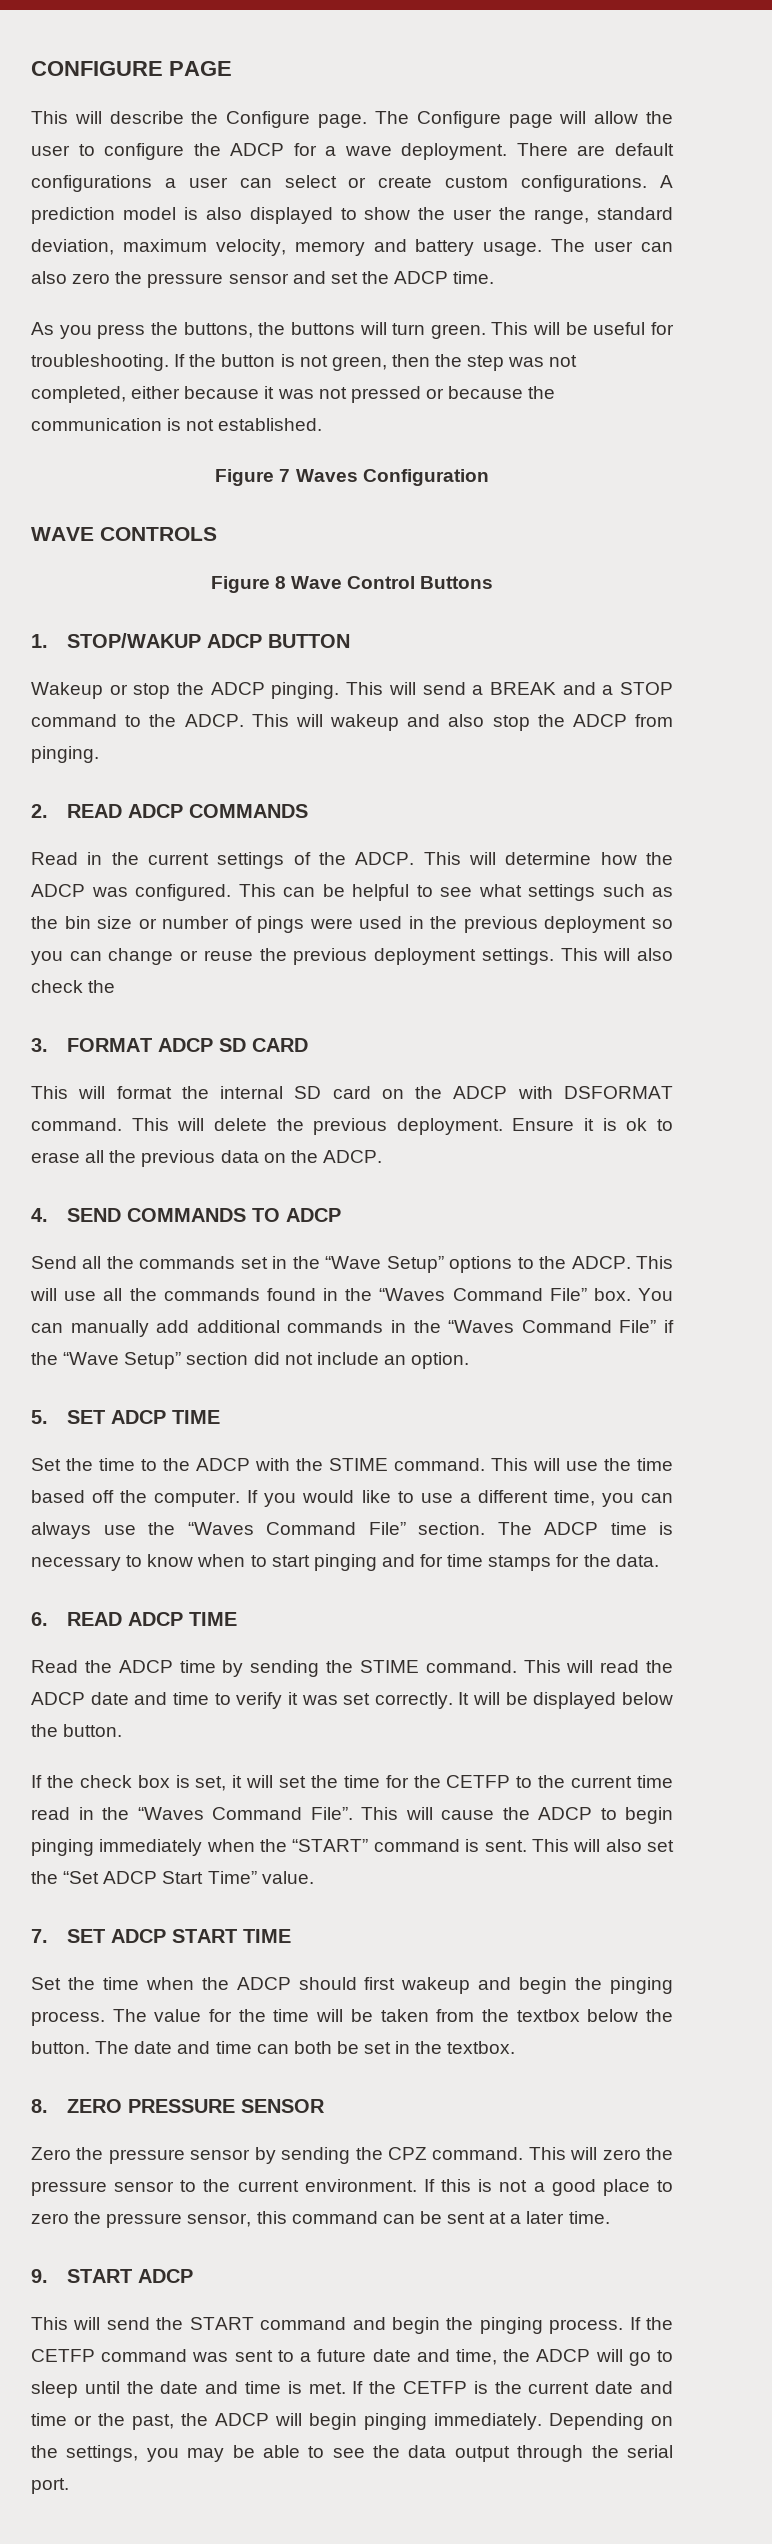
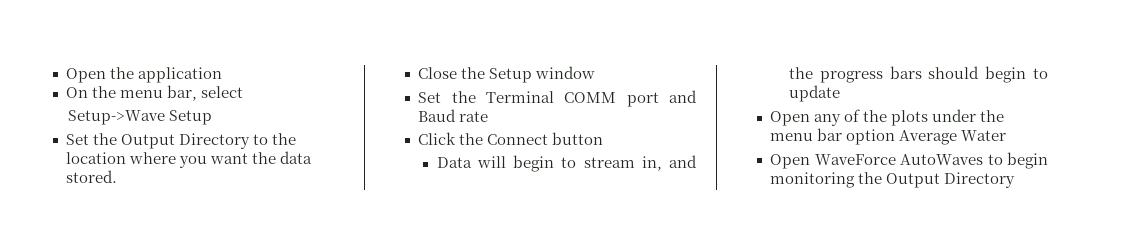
- CONFIGURE PAGE
- This will describe the Configure page. The Configure page will allow the user to configure the ADCP for a wave deployment. There are default configurations a user can select or create custom configurations. A prediction model is also displayed to show the user the range, standard deviation, maximum velocity, memory and battery usage. The user can also zero the pressure sensor and set the ADCP time.
- As you press the buttons, the buttons will turn green. This will be useful for troubleshooting. If the button is not green, then the step was not completed, either because it was not pressed or because the communication is not established.
- Figure 7 Waves Configuration
- WAVE CONTROLS
- Figure 8 Wave Control Buttons
- 1. STOP/WAKUP ADCP BUTTON
- Wakeup or stop the ADCP pinging. This will send a BREAK and a STOP command to the ADCP. This will wakeup and also stop the ADCP from pinging.
- 2. READ ADCP COMMANDS
- Read in the current settings of the ADCP. This will determine how the ADCP was configured. This can be helpful to see what settings such as the bin size or number of pings were used in the previous deployment so you can change or reuse the previous deployment settings. This will also check the
- 3. FORMAT ADCP SD CARD
- This will format the internal SD card on the ADCP with DSFORMAT command. This will delete the previous deployment. Ensure it is ok to erase all the previous data on the ADCP.
- 4. SEND COMMANDS TO ADCP
- Send all the commands set in the “Wave Setup” options to the ADCP. This will use all the commands found in the “Waves Command File” box. You can manually add additional commands in the “Waves Command File” if the “Wave Setup” section did not include an option.
- 5. SET ADCP TIME
- Set the time to the ADCP with the STIME command. This will use the time based off the computer. If you would like to use a different time, you can always use the “Waves Command File” section. The ADCP time is necessary to know when to start pinging and for time stamps for the data.
- 6. READ ADCP TIME
- Read the ADCP time by sending the STIME command. This will read the ADCP date and time to verify it was set correctly. It will be displayed below the button.
- If the check box is set, it will set the time for the CETFP to the current time read in the “Waves Command File”. This will cause the ADCP to begin pinging immediately when the “START” command is sent. This will also set the “Set ADCP Start Time” value.
- 7. SET ADCP START TIME
- Set the time when the ADCP should first wakeup and begin the pinging process. The value for the time will be taken from the textbox below the button. The date and time can both be set in the textbox.
- 8. ZERO PRESSURE SENSOR
- Zero the pressure sensor by sending the CPZ command. This will zero the pressure sensor to the current environment. If this is not a good place to zero the pressure sensor, this command can be sent at a later time.
- 9. START ADCP
- This will send the START command and begin the pinging process. If the CETFP command was sent to a future date and time, the ADCP will go to sleep until the date and time is met. If the CETFP is the current date and time or the past, the ADCP will begin pinging immediately. Depending on the settings, you may be able to see the data output through the serial port.
+ Open the application
+ On the menu bar, select
+ Setup->Wave Setup
+ Set the Output Directory to the location where you want the data stored.
+ Close the Setup window
+ Set the Terminal COMM port and Baud rate
+ Click the Connect button
+ Data will begin to stream in, and the progress bars should begin to update
+ Open any of the plots under the menu bar option Average Water
+ Open WaveForce AutoWaves to begin monitoring the Output Directory

